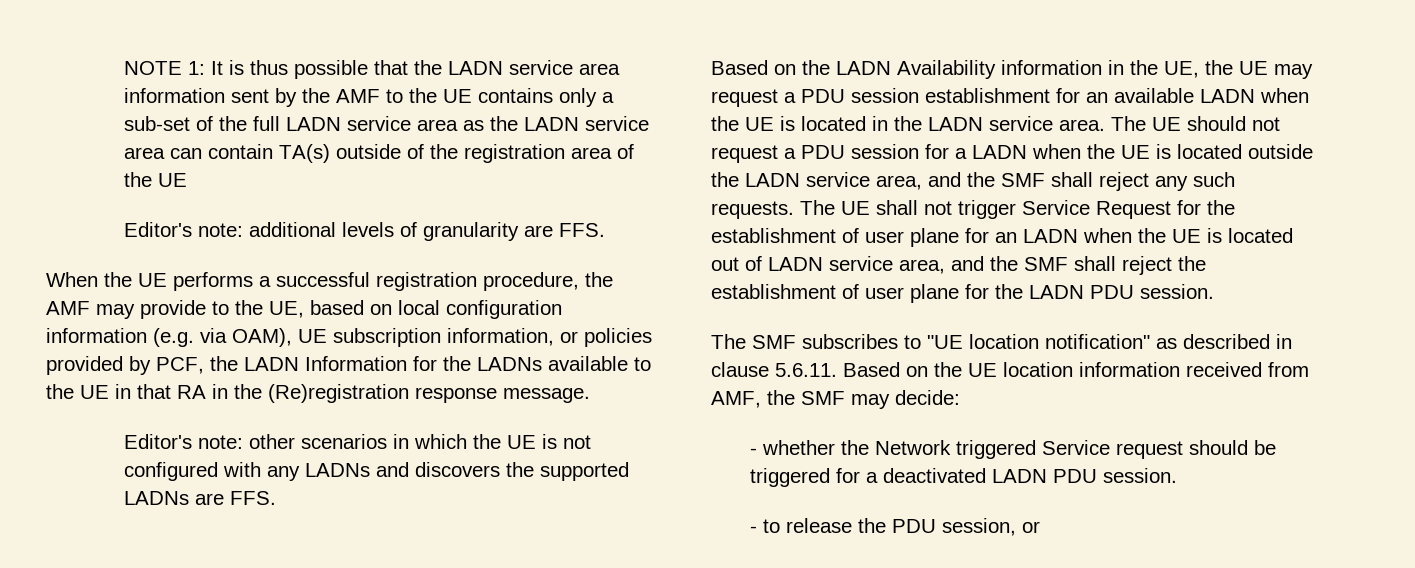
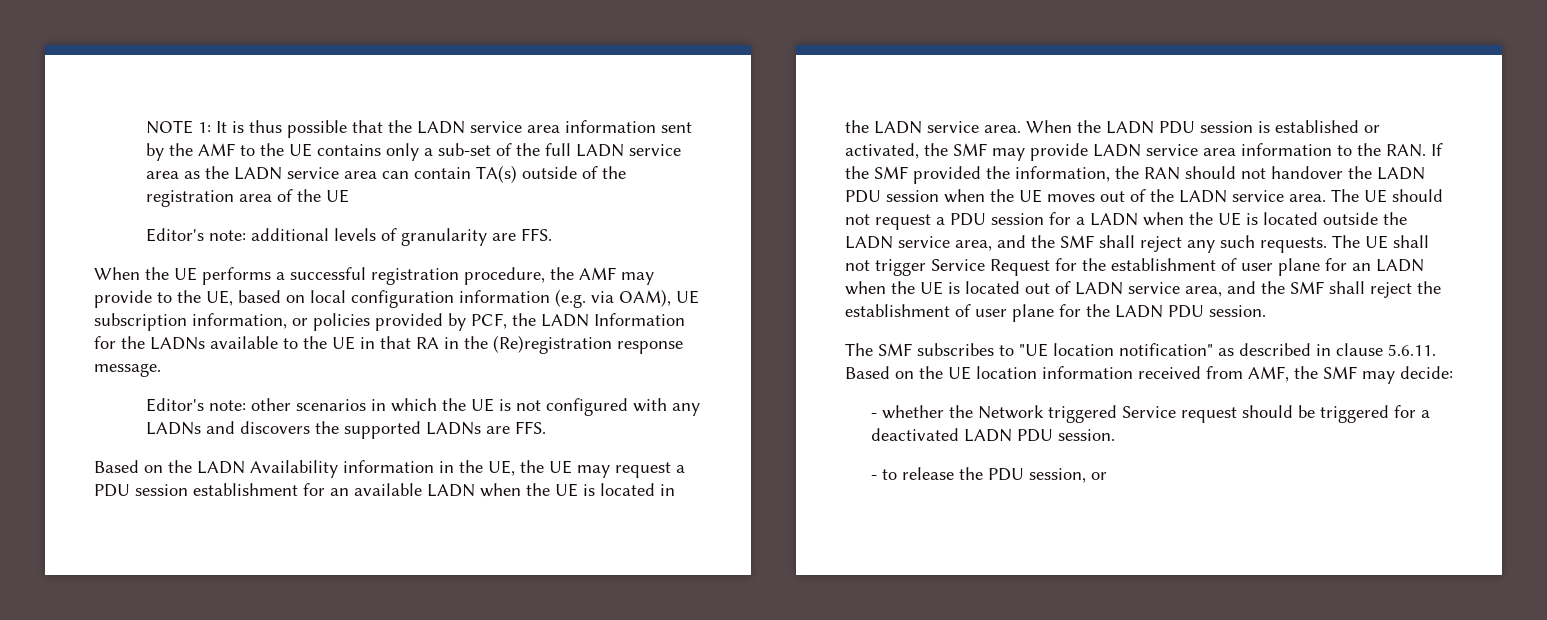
+ When the LADN PDU session is established or activated, the SMF may provide LADN service area information to the RAN. If the SMF provided the information, the RAN should not handover the LADN PDU session when the UE moves out of the LADN service area.

